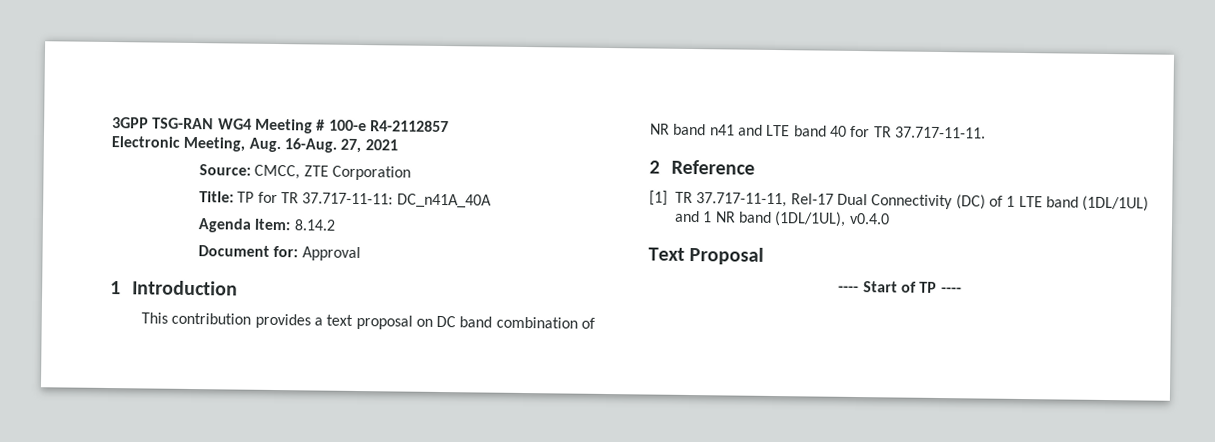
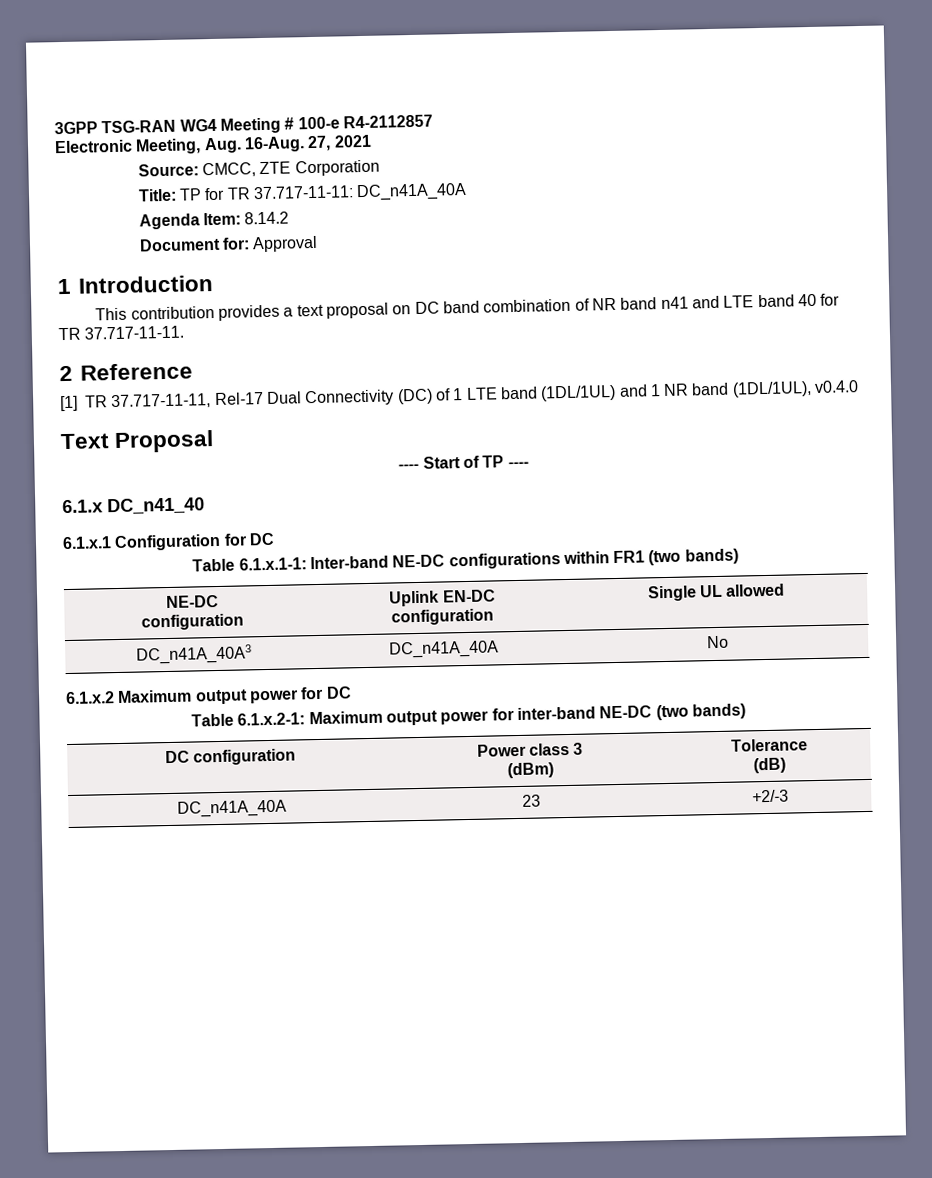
+ 6.1.x DC_n41_40
+ 6.1.x.1 Configuration for DC
+ Table 6.1.x.1-1: Inter-band NE-DC configurations within FR1 (two bands)
+ NE-DC
+ configuration | Uplink EN-DC
+ configuration | Single UL allowed
+ DC_n41A_40A3 | DC_n41A_40A | No
+ 6.1.x.2 Maximum output power for DC
+ Table 6.1.x.2-1: Maximum output power for inter-band NE-DC (two bands)
+ DC configuration | Power class 3
+ (dBm) | Tolerance
+ (dB)
+ DC_n41A_40A | 23 | +2/-3

